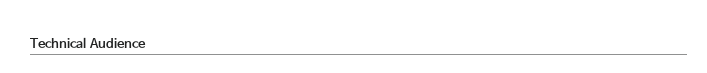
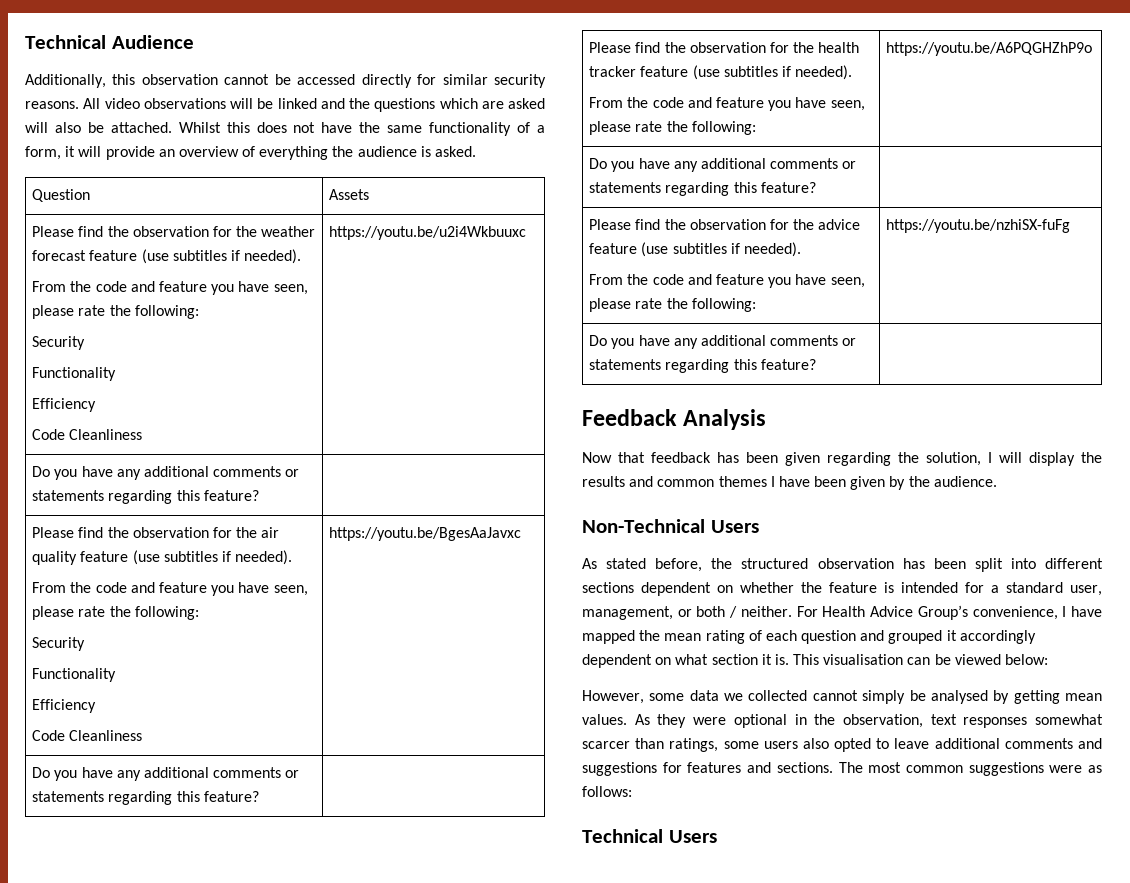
+ Additionally, this observation cannot be accessed directly for similar security reasons. All video observations will be linked and the questions which are asked will also be attached. Whilst this does not have the same functionality of a form, it will provide an overview of everything the audience is asked.
+ Question | Assets
+ Please find the observation for the weather forecast feature (use subtitles if needed).
+ From the code and feature you have seen, please rate the following:
+ Security
+ Functionality
+ Efficiency
+ Code Cleanliness | https://youtu.be/u2i4Wkbuuxc
+ Do you have any additional comments or statements regarding this feature? |
+ Please find the observation for the air quality feature (use subtitles if needed).
+ From the code and feature you have seen, please rate the following:
+ Security
+ Functionality
+ Efficiency
+ Code Cleanliness | https://youtu.be/BgesAaJavxc
+ Do you have any additional comments or statements regarding this feature? |
+ Please find the observation for the health tracker feature (use subtitles if needed).
+ From the code and feature you have seen, please rate the following: | https://youtu.be/A6PQGHZhP9o
+ Do you have any additional comments or statements regarding this feature? |
+ Please find the observation for the advice feature (use subtitles if needed).
+ From the code and feature you have seen, please rate the following: | https://youtu.be/nzhiSX-fuFg
+ Do you have any additional comments or statements regarding this feature? |
+ Feedback Analysis
+ Now that feedback has been given regarding the solution, I will display the results and common themes I have been given by the audience.
+ Non-Technical Users
+ As stated before, the structured observation has been split into different sections dependent on whether the feature is intended for a standard user, management, or both / neither. For Health Advice Group’s convenience, I have mapped the mean rating of each question and grouped it accordingly dependent on what section it is. This visualisation can be viewed below:
+ However, some data we collected cannot simply be analysed by getting mean values. As they were optional in the observation, text responses somewhat scarcer than ratings, some users also opted to leave additional comments and suggestions for features and sections. The most common suggestions were as follows:
+ Technical Users

